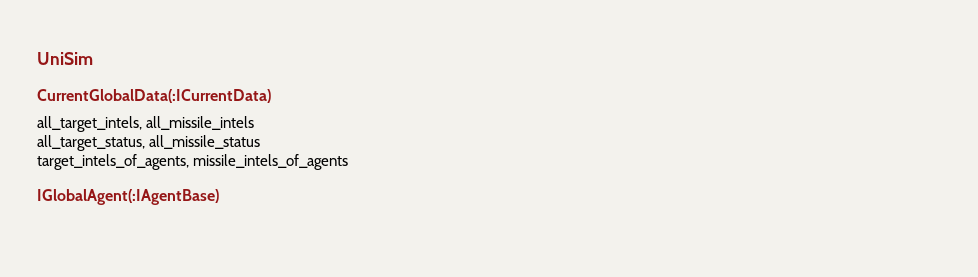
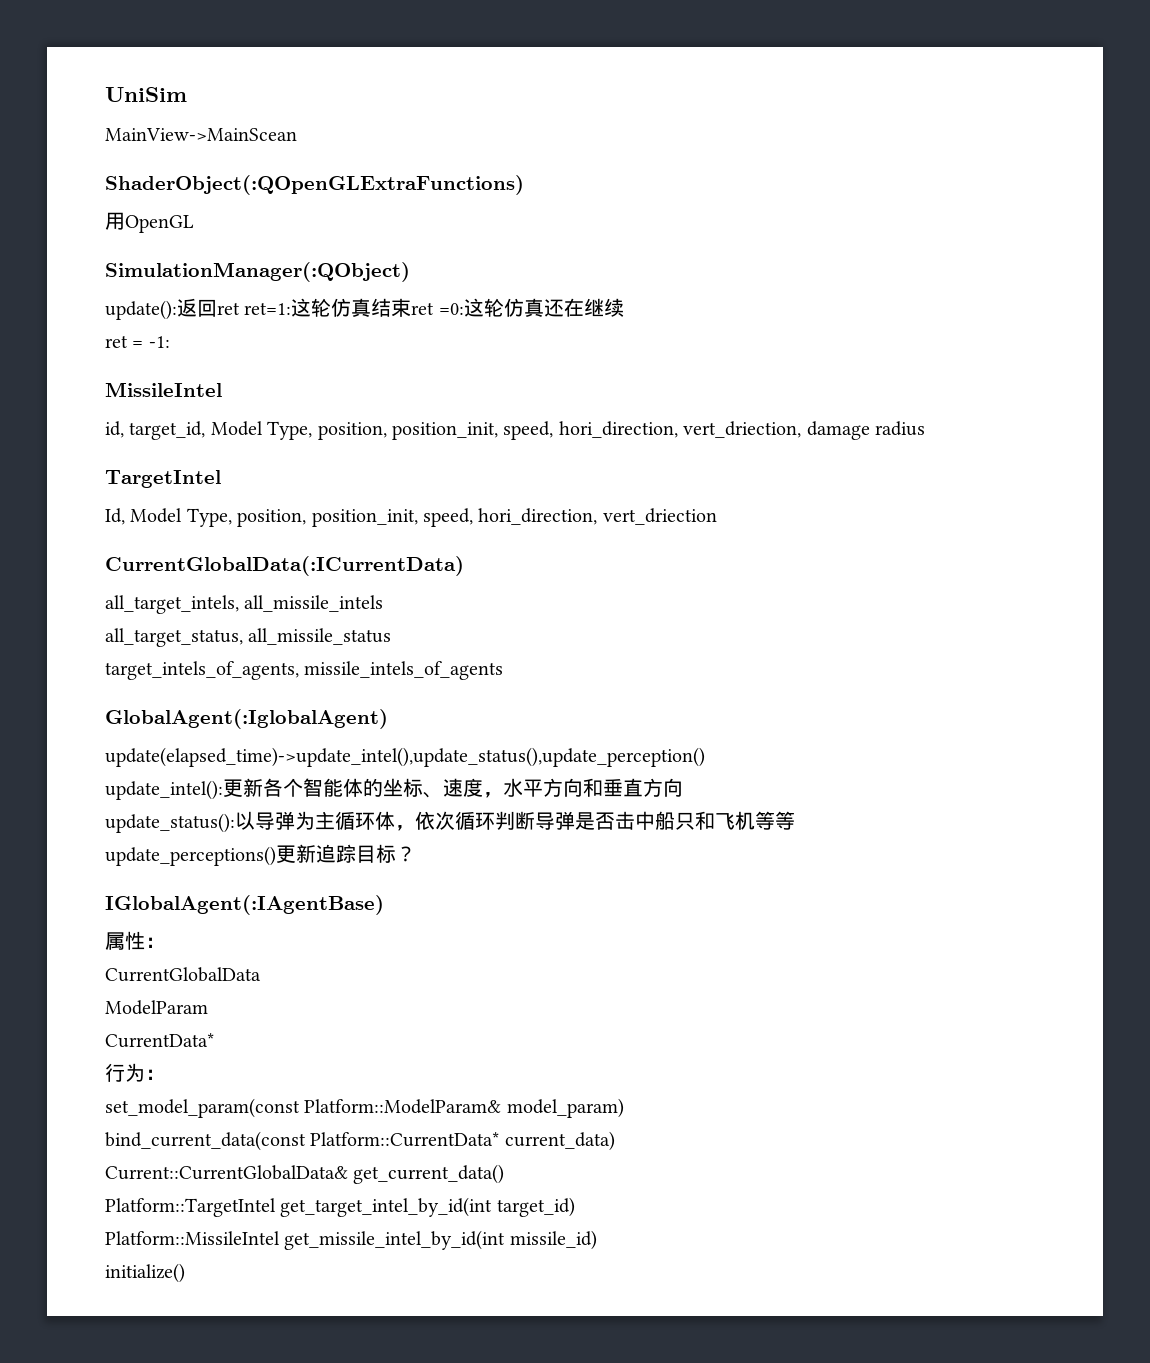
+ MainView->MainScean
+ ShaderObject(:QOpenGLExtraFunctions)
+ 用OpenGL
+ SimulationManager(:QObject)
+ update():返回ret ret=1:这轮仿真结束ret =0:这轮仿真还在继续
+ ret = -1:
+ MissileIntel
+ id, target_id, Model Type, position, position_init, speed, hori_direction, vert_driection, damage radius
+ TargetIntel
+ Id, Model Type, position, position_init, speed, hori_direction, vert_driection
+ GlobalAgent(:IglobalAgent)
+ update(elapsed_time)->update_intel(),update_status(),update_perception()
+ update_intel():更新各个智能体的坐标、速度，水平方向和垂直方向
+ update_status():以导弹为主循环体，依次循环判断导弹是否击中船只和飞机等等
+ update_perceptions()更新追踪目标？
  IGlobalAgent(:IAgentBase)
+ 属性：
+ CurrentGlobalData
+ ModelParam
+ CurrentData*
+ 行为：
+ set_model_param(const Platform::ModelParam& model_param)
+ bind_current_data(const Platform::CurrentData* current_data)
+ Current::CurrentGlobalData& get_current_data()
+ Platform::TargetIntel get_target_intel_by_id(int target_id)
+ Platform::MissileIntel get_missile_intel_by_id(int missile_id)
+ initialize()

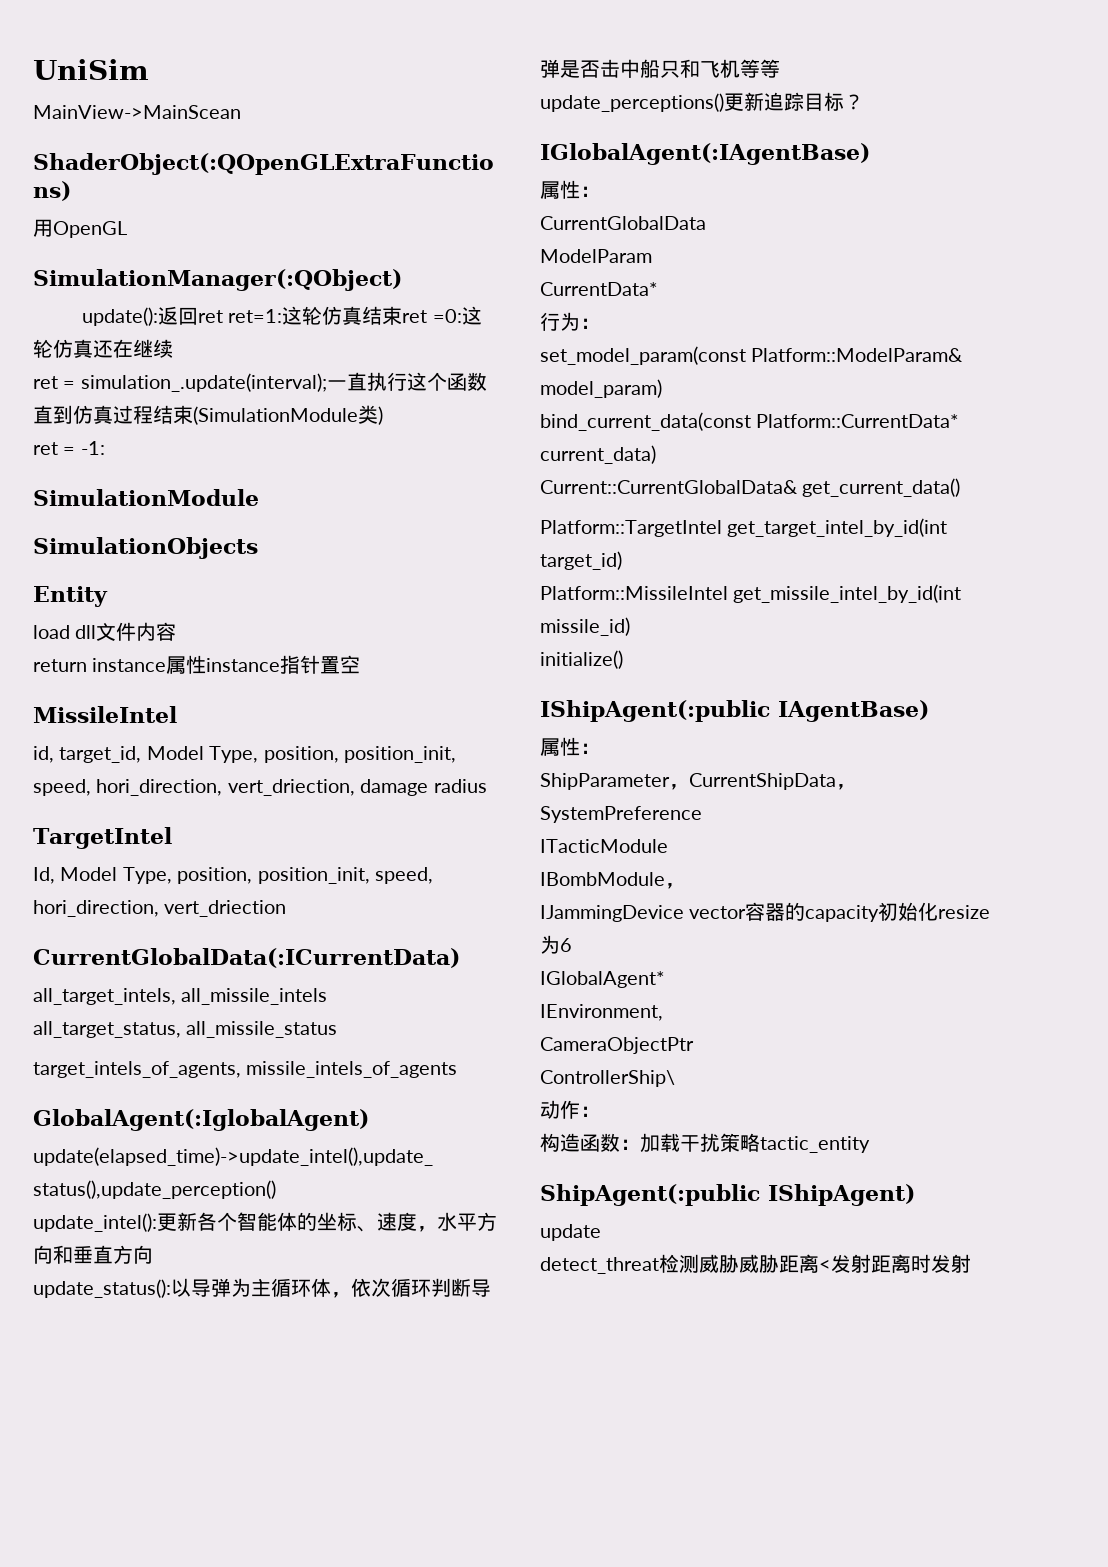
+ ret = simulation_.update(interval);一直执行这个函数直到仿真过程结束(SimulationModule类)
  ret = -1:
+ SimulationModule
+ SimulationObjects
+ Entity
+ load dll文件内容
+ return instance属性instance指针置空
+ IShipAgent(:public IAgentBase)
+ 属性：
+ ShipParameter，CurrentShipData，SystemPreference
+ ITacticModule
+ IBombModule，
+ IJammingDevice vector容器的capacity初始化resize为6
+ IGlobalAgent*
+ IEnvironment,
+ CameraObjectPtr
+ ControllerShip\
+ 动作：
+ 构造函数：加载干扰策略tactic_entity
+ ShipAgent(:public IShipAgent)
+ update
+ detect_threat检测威胁威胁距离<发射距离时发射

